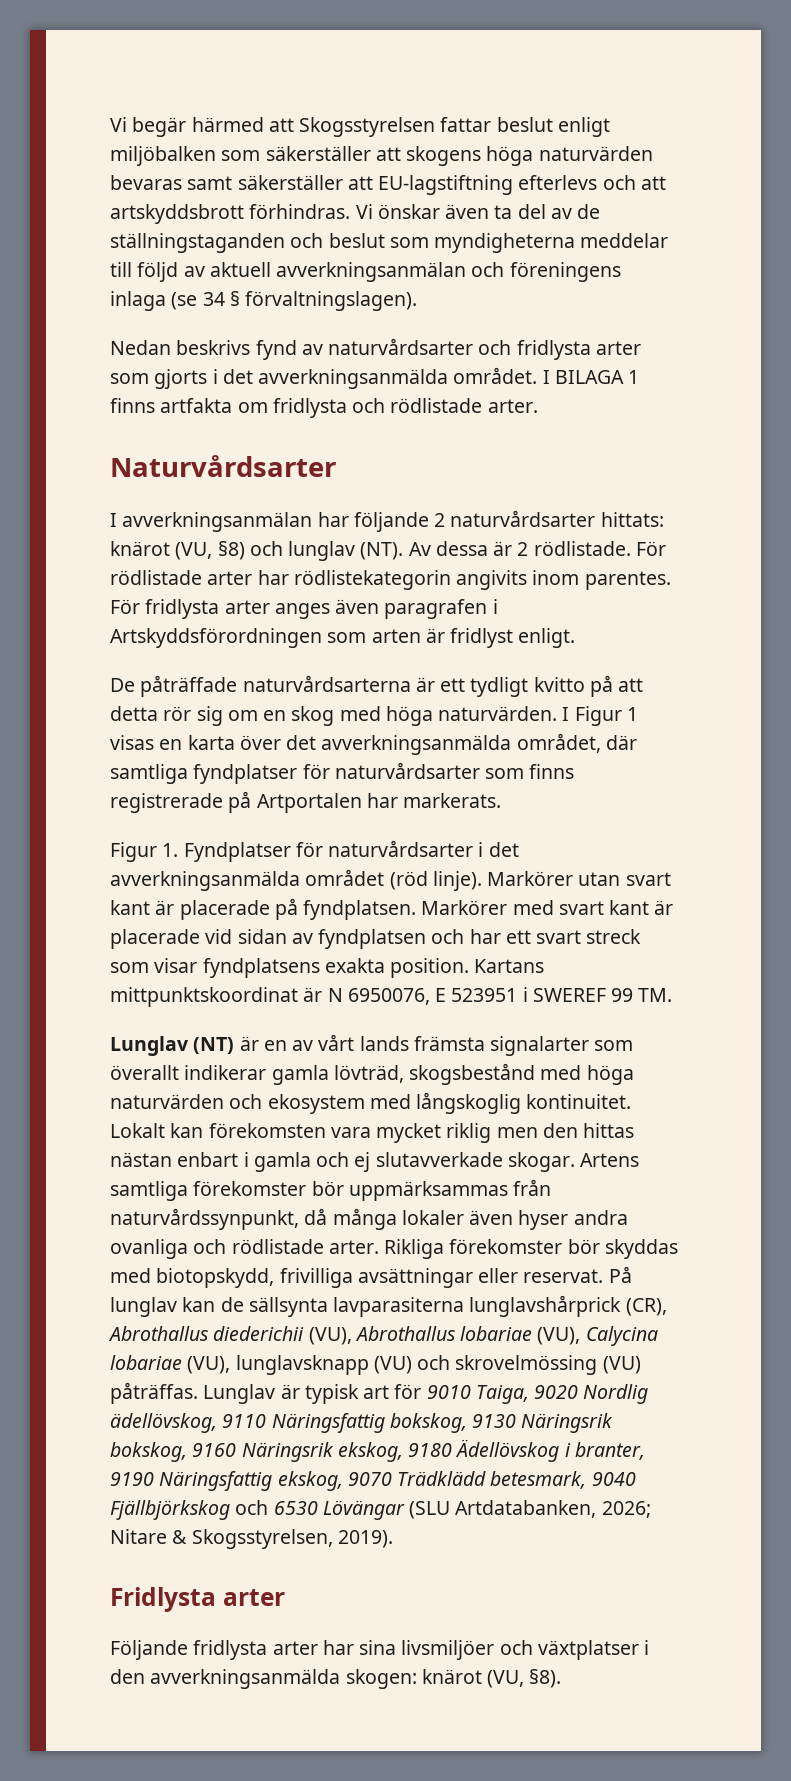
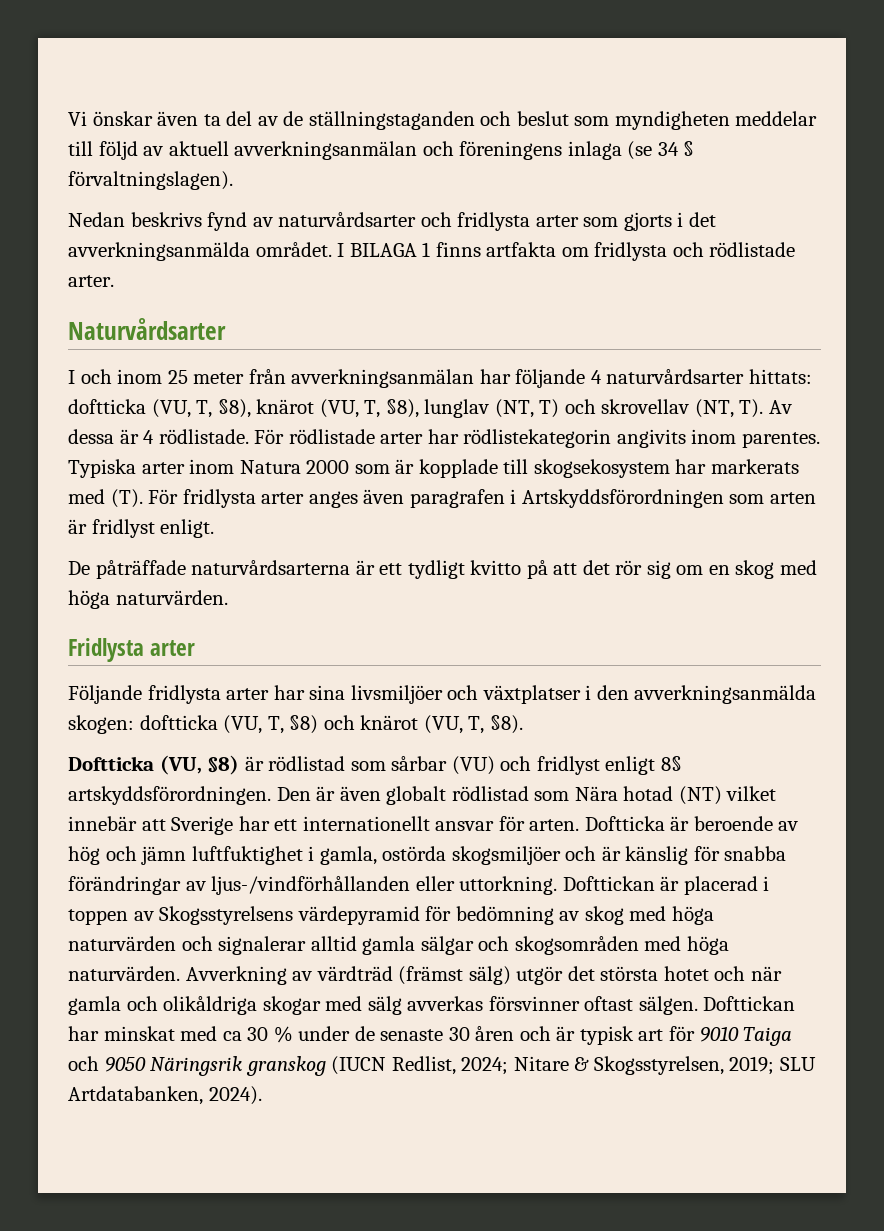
- Vi begär härmed att Skogsstyrelsen fattar beslut enligt miljöbalken som säkerställer att skogens höga naturvärden bevaras samt säkerställer att EU-lagstiftning efterlevs och att artskyddsbrott förhindras. Vi önskar även ta del av de ställningstaganden och beslut som myndigheterna meddelar till följd av aktuell avverkningsanmälan och föreningens inlaga (se 34 § förvaltningslagen).
+ Vi önskar även ta del av de ställningstaganden och beslut som myndigheten meddelar till följd av aktuell avverkningsanmälan och föreningens inlaga (se 34 § förvaltningslagen).
- I avverkningsanmälan har följande 2 naturvårdsarter hittats: knärot (VU, §8) och lunglav (NT). Av dessa är 2 rödlistade.
+ I och inom 25 meter från avverkningsanmälan har följande 4 naturvårdsarter hittats: doftticka (VU, T, §8), knärot (VU, T, §8), lunglav (NT, T) och skrovellav (NT, T). Av dessa är 4 rödlistade.
- För fridlysta arter anges även paragrafen i Artskyddsförordningen som arten är fridlyst enligt.
+ Typiska arter inom Natura 2000 som är kopplade till skogsekosystem har markerats med (T). För fridlysta arter anges även paragrafen i Artskyddsförordningen som arten är fridlyst enligt.
- De påträffade naturvårdsarterna är ett tydligt kvitto på att detta rör sig om en skog med höga naturvärden. I Figur 1 visas en karta över det avverkningsanmälda området, där samtliga fyndplatser för naturvårdsarter som finns registrerade på Artportalen har markerats.
- Figur 1. Fyndplatser för naturvårdsarter i det avverkningsanmälda området (röd linje). Markörer utan svart kant är placerade på fyndplatsen. Markörer med svart kant är placerade vid sidan av fyndplatsen och har ett svart streck som visar fyndplatsens exakta position. Kartans mittpunktskoordinat är N 6950076, E 523951 i SWEREF 99 TM.
- Lunglav (NT) är en av vårt lands främsta signalarter som överallt indikerar gamla lövträd, skogsbestånd med höga naturvärden och ekosystem med långskoglig kontinuitet. Lokalt kan förekomsten vara mycket riklig men den hittas nästan enbart i gamla och ej slutavverkade skogar. Artens samtliga förekomster bör uppmärksammas från naturvårdssynpunkt, då många lokaler även hyser andra ovanliga och rödlistade arter. Rikliga förekomster bör skyddas med biotopskydd, frivilliga avsättningar eller reservat. På lunglav kan de sällsynta lavparasiterna lunglavshårprick (CR), Abrothallus diederichii (VU), Abrothallus lobariae (VU), Calycina lobariae (VU), lunglavsknapp (VU) och skrovelmössing (VU) påträffas. Lunglav är typisk art för 9010 Taiga, 9020 Nordlig ädellövskog, 9110 Näringsfattig bokskog, 9130 Näringsrik bokskog, 9160 Näringsrik ekskog, 9180 Ädellövskog i branter, 9190 Näringsfattig ekskog, 9070 Trädklädd betesmark, 9040 Fjällbjörkskog och 6530 Lövängar (SLU Artdatabanken, 2026; Nitare & Skogsstyrelsen, 2019).
+ De påträffade naturvårdsarterna är ett tydligt kvitto på att det rör sig om en skog med höga naturvärden.
- Följande fridlysta arter har sina livsmiljöer och växtplatser i den avverkningsanmälda skogen: knärot (VU, §8).
+ Följande fridlysta arter har sina livsmiljöer och växtplatser i den avverkningsanmälda skogen: doftticka (VU, T, §8) och knärot (VU, T, §8).
+ Doftticka (VU, §8) är rödlistad som sårbar (VU) och fridlyst enligt 8§ artskyddsförordningen. Den är även globalt rödlistad som Nära hotad (NT) vilket innebär att Sverige har ett internationellt ansvar för arten. Doftticka är beroende av hög och jämn luftfuktighet i gamla, ostörda skogsmiljöer och är känslig för snabba förändringar av ljus-/vindförhållanden eller uttorkning. Dofttickan är placerad i toppen av Skogsstyrelsens värdepyramid för bedömning av skog med höga naturvärden och signalerar alltid gamla sälgar och skogsområden med höga naturvärden. Avverkning av värdträd (främst sälg) utgör det största hotet och när gamla och olikåldriga skogar med sälg avverkas försvinner oftast sälgen. Dofttickan har minskat med ca 30 % under de senaste 30 åren och är typisk art för 9010 Taiga och 9050 Näringsrik granskog (IUCN Redlist, 2024; Nitare & Skogsstyrelsen, 2019; SLU Artdatabanken, 2024).

